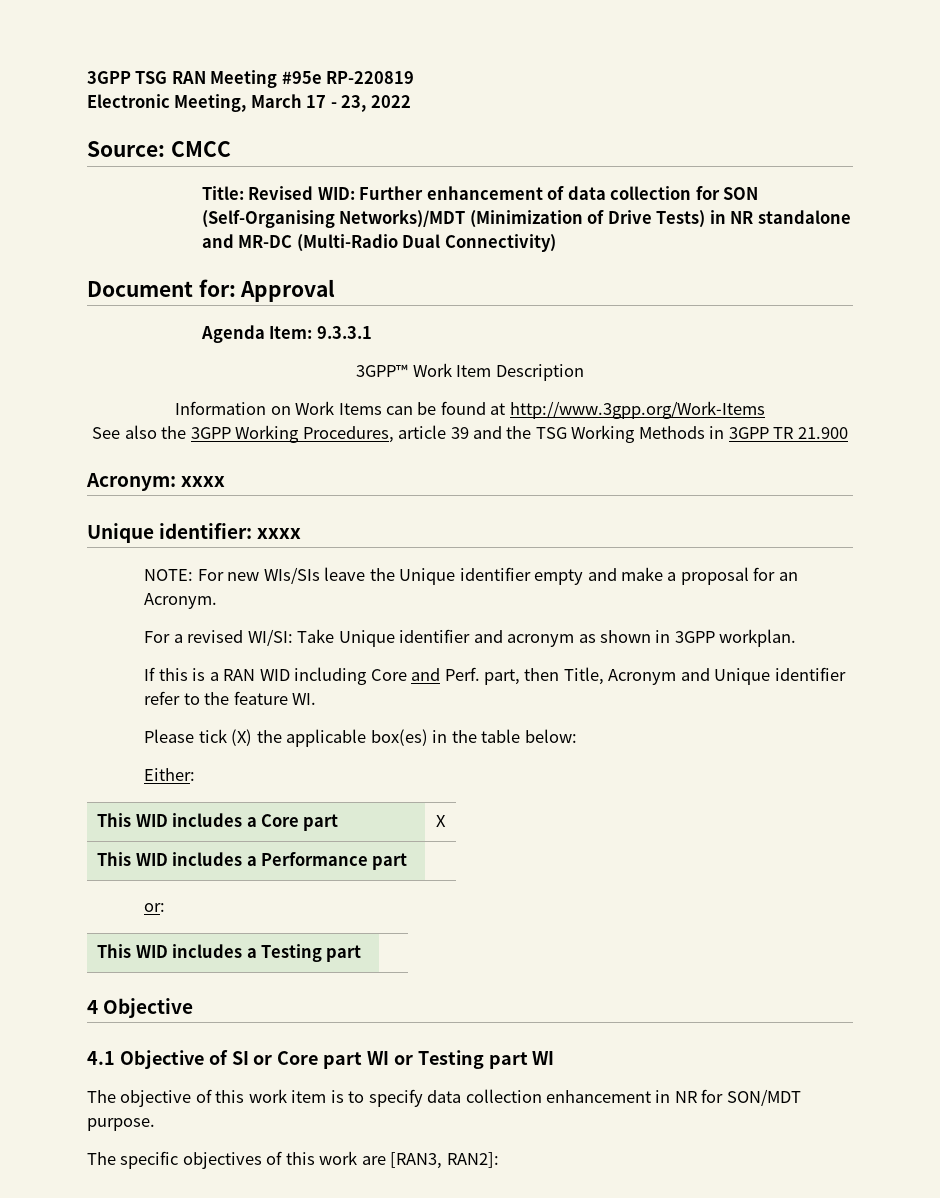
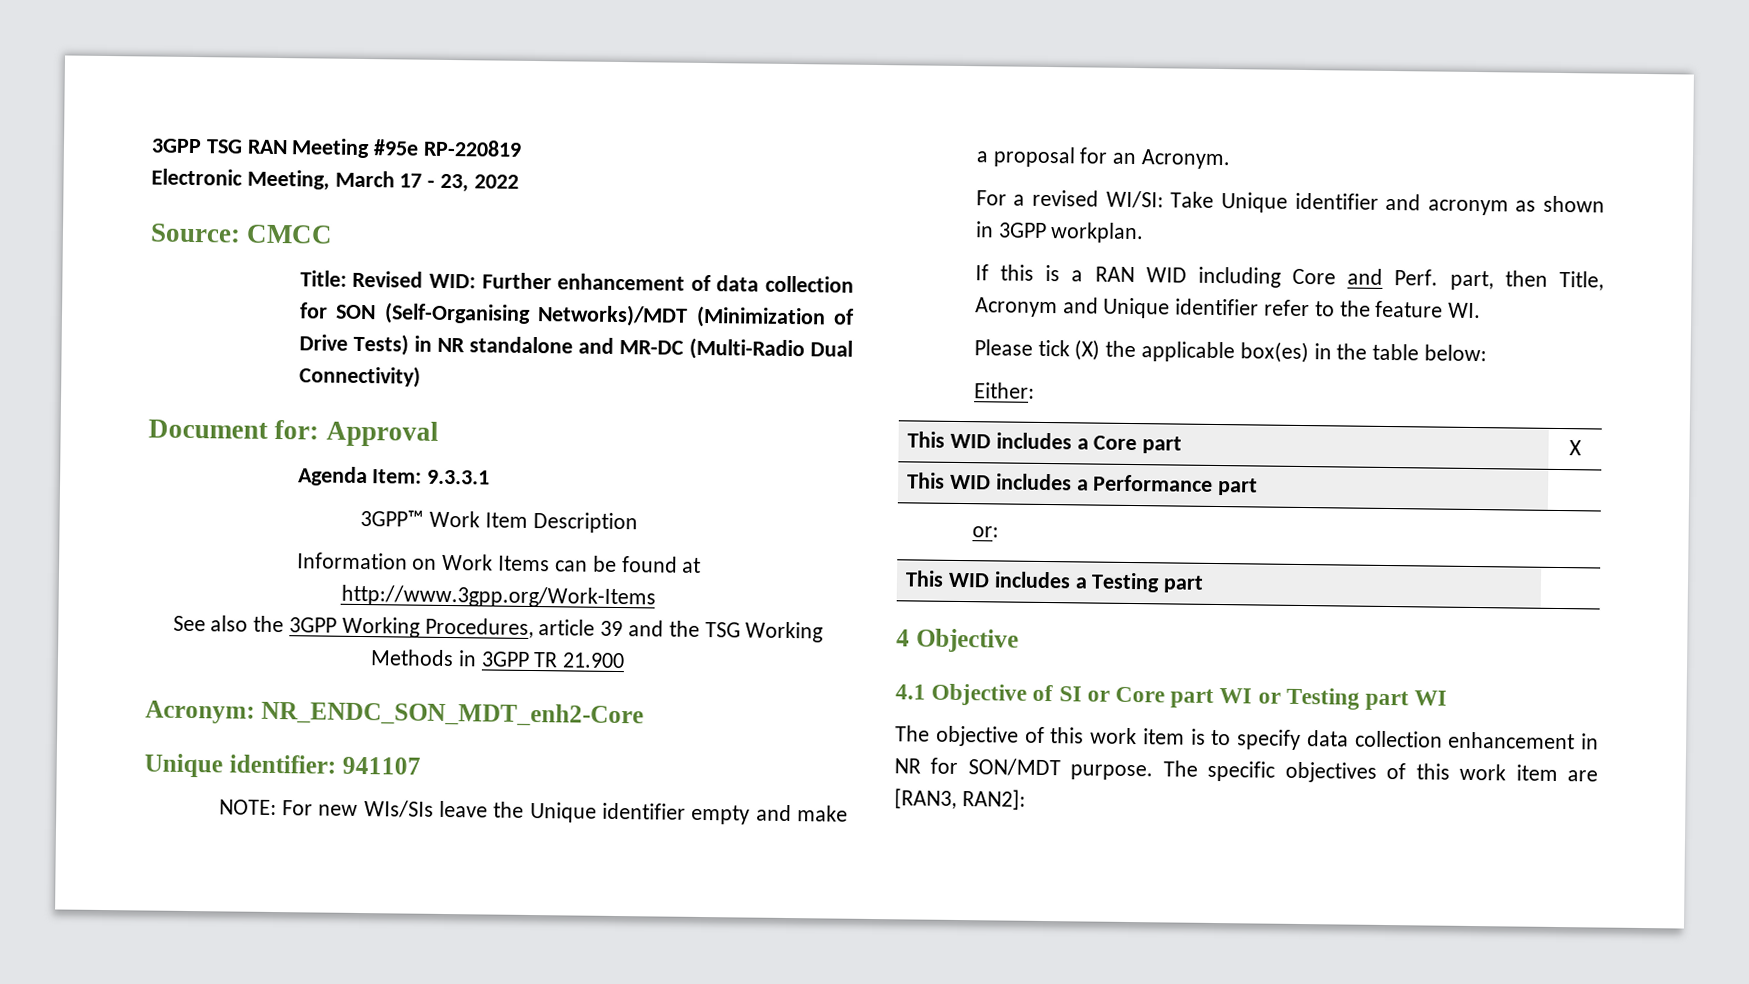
- Acronym: xxxx
+ Acronym: NR_ENDC_SON_MDT_enh2-Core
- Unique identifier: xxxx
+ Unique identifier: 941107
- The objective of this work item is to specify data collection enhancement in NR for SON/MDT purpose.
- The specific objectives of this work are [RAN3, RAN2]:
+ The objective of this work item is to specify data collection enhancement in NR for SON/MDT purpose. The specific objectives of this work item are [RAN3, RAN2]:

